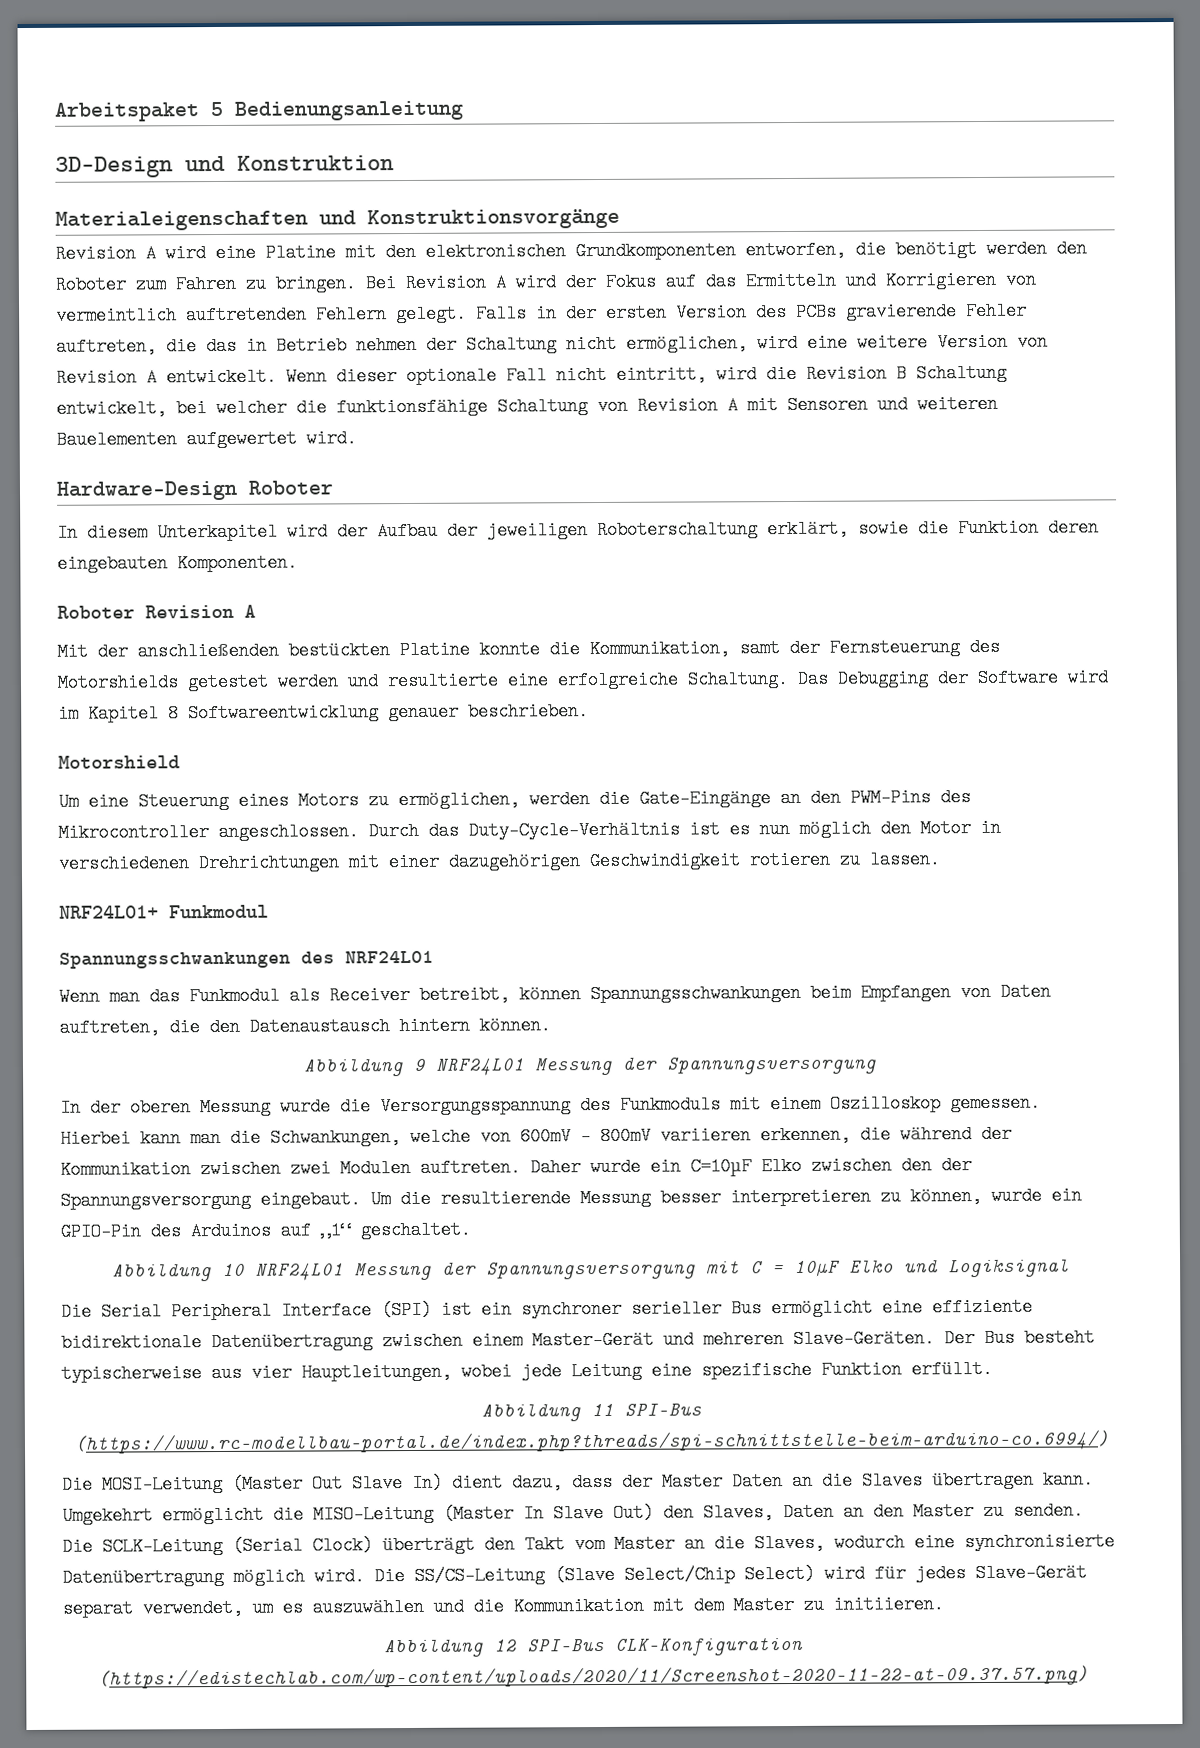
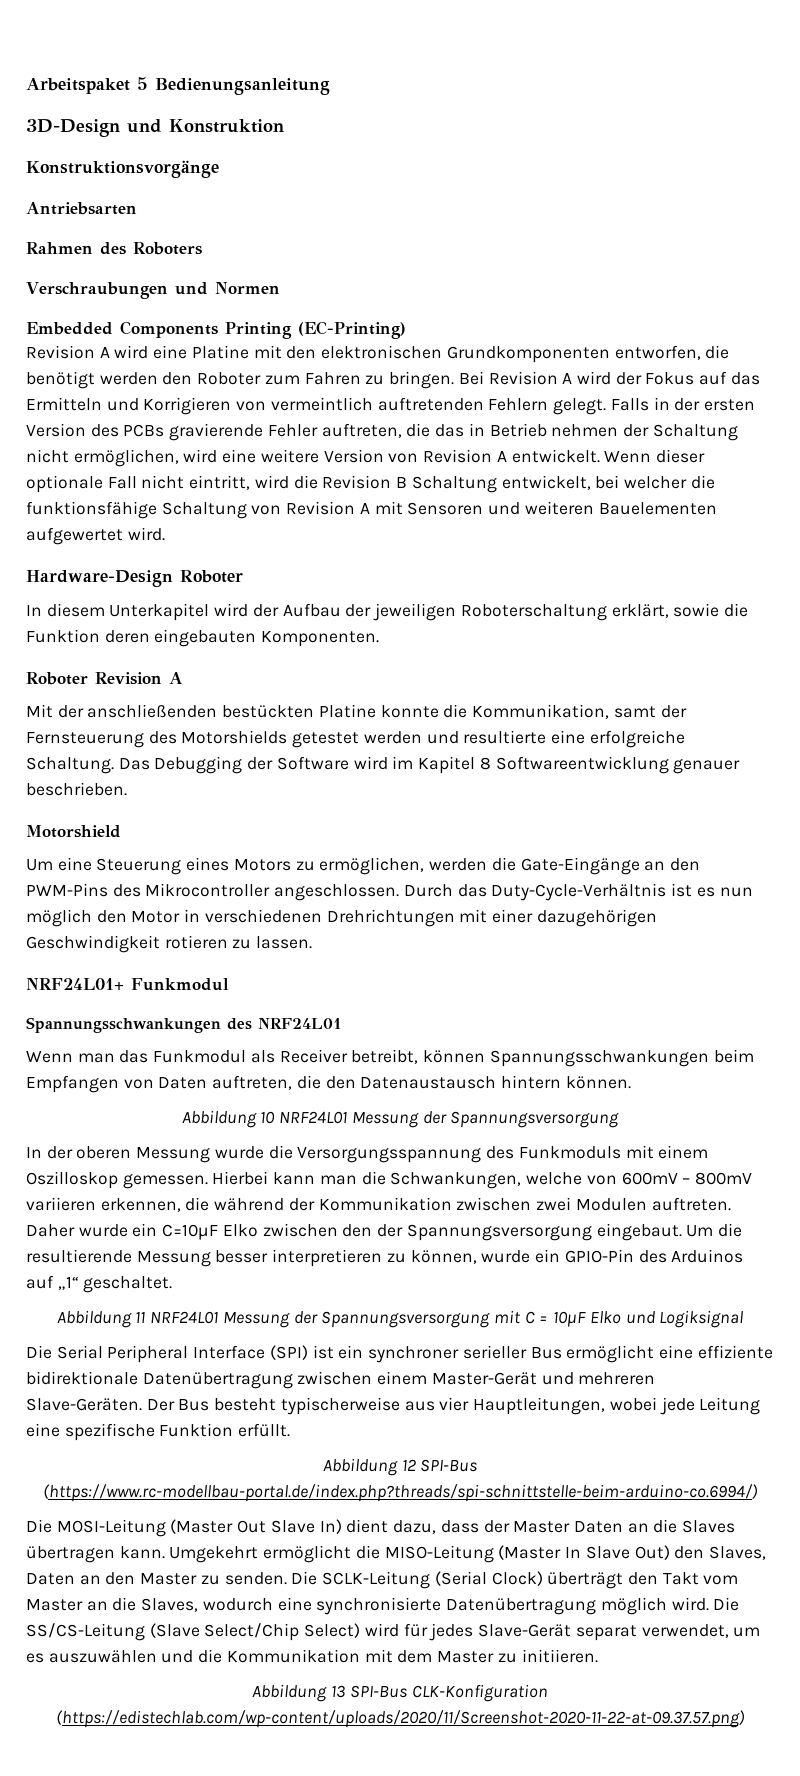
- Materialeigenschaften und Konstruktionsvorgänge
+ Konstruktionsvorgänge
+ Antriebsarten
+ Rahmen des Roboters
+ Verschraubungen und Normen
+ Embedded Components Printing (EC-Printing)
- Abbildung 9 NRF24L01 Messung der Spannungsversorgung
+ Abbildung 10 NRF24L01 Messung der Spannungsversorgung
- Abbildung 10 NRF24L01 Messung der Spannungsversorgung mit C = 10µF Elko und Logiksignal
+ Abbildung 11 NRF24L01 Messung der Spannungsversorgung mit C = 10µF Elko und Logiksignal
- Abbildung 11 SPI-Bus (https://www.rc-modellbau-portal.de/index.php?threads/spi-schnittstelle-beim-arduino-co.6994/)
+ Abbildung 12 SPI-Bus (https://www.rc-modellbau-portal.de/index.php?threads/spi-schnittstelle-beim-arduino-co.6994/)
- Abbildung 12 SPI-Bus CLK-Konfiguration (https://edistechlab.com/wp-content/uploads/2020/11/Screenshot-2020-11-22-at-09.37.57.png)
+ Abbildung 13 SPI-Bus CLK-Konfiguration (https://edistechlab.com/wp-content/uploads/2020/11/Screenshot-2020-11-22-at-09.37.57.png)

